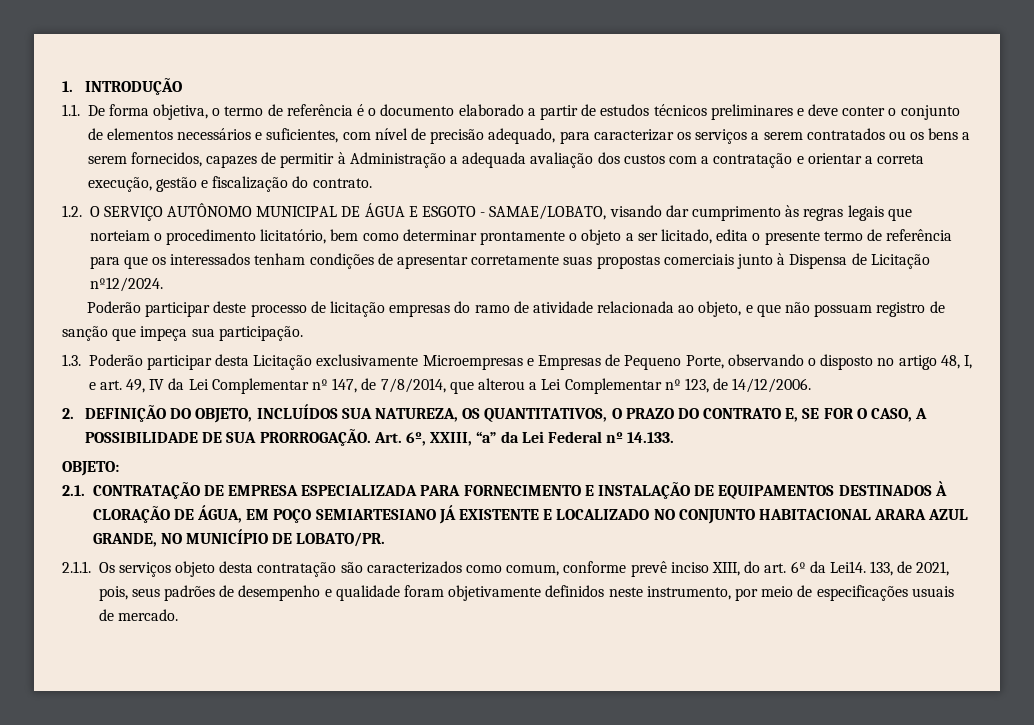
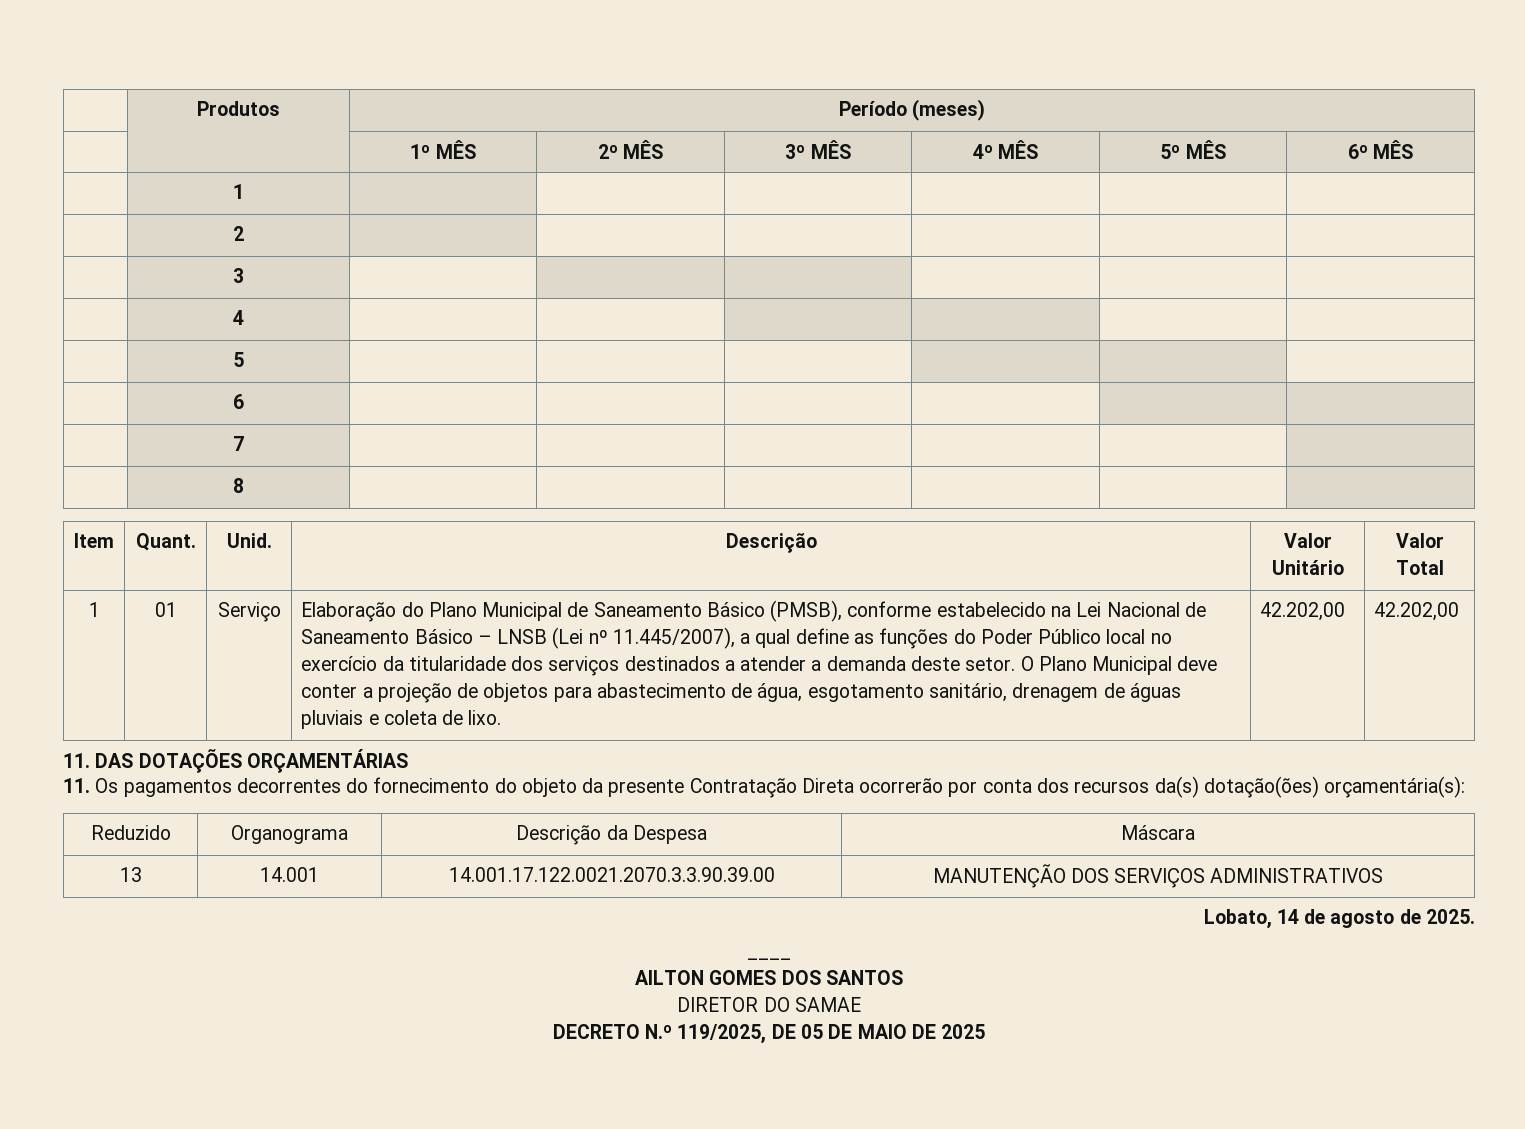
- 1. INTRODUÇÃO
- 1.1. De forma objetiva, o termo de referência é o documento elaborado a partir de estudos técnicos preliminares e deve conter o conjunto de elementos necessários e suficientes, com nível de precisão adequado, para caracterizar os serviços a serem contratados ou os bens a serem fornecidos, capazes de permitir à Administração a adequada avaliação dos custos com a contratação e orientar a correta execução, gestão e fiscalização do contrato.
- 1.2. O SERVIÇO AUTÔNOMO MUNICIPAL DE ÁGUA E ESGOTO - SAMAE/LOBATO, visando dar cumprimento às regras legais que norteiam o procedimento licitatório, bem como determinar prontamente o objeto a ser licitado, edita o presente termo de referência para que os interessados tenham condições de apresentar corretamente suas propostas comerciais junto à Dispensa de Licitação nº12/2024.
- Poderão participar deste processo de licitação empresas do ramo de atividade relacionada ao objeto, e que não possuam registro de sanção que impeça sua participação.
- 1.3. Poderão participar desta Licitação exclusivamente Microempresas e Empresas de Pequeno Porte, observando o disposto no artigo 48, I, e art. 49, IV da Lei Complementar nº 147, de 7/8/2014, que alterou a Lei Complementar nº 123, de 14/12/2006.
- 2. DEFINIÇÃO DO OBJETO, INCLUÍDOS SUA NATUREZA, OS QUANTITATIVOS, O PRAZO DO CONTRATO E, SE FOR O CASO, A POSSIBILIDADE DE SUA PRORROGAÇÃO. Art. 6º, XXIII, “a” da Lei Federal nº 14.133.
- OBJETO:
- 2.1. CONTRATAÇÃO DE EMPRESA ESPECIALIZADA PARA FORNECIMENTO E INSTALAÇÃO DE EQUIPAMENTOS DESTINADOS À CLORAÇÃO DE ÁGUA, EM POÇO SEMIARTESIANO JÁ EXISTENTE E LOCALIZADO NO CONJUNTO HABITACIONAL ARARA AZUL GRANDE, NO MUNICÍPIO DE LOBATO/PR.
- 2.1.1. Os serviços objeto desta contratação são caracterizados como comum, conforme prevê inciso XIII, do art. 6º da Lei14. 133, de 2021, pois, seus padrões de desempenho e qualidade foram objetivamente definidos neste instrumento, por meio de especificações usuais de mercado.
+ | Produtos | Período (meses)
+ | | 1º MÊS | 2º MÊS | 3º MÊS | 4º MÊS | 5º MÊS | 6º MÊS
+ | 1 | | | | | |
+ | 2 | | | | | |
+ | 3 | | | | | |
+ | 4 | | | | | |
+ | 5 | | | | | |
+ | 6 | | | | | |
+ | 7 | | | | | |
+ | 8 | | | | | |
+ Item | Quant. | Unid. | Descrição | Valor Unitário | Valor Total
+ 1 | 01 | Serviço | Elaboração do Plano Municipal de Saneamento Básico (PMSB), conforme estabelecido na Lei Nacional de Saneamento Básico – LNSB (Lei nº 11.445/2007), a qual define as funções do Poder Público local no exercício da titularidade dos serviços destinados a atender a demanda deste setor. O Plano Municipal deve conter a projeção de objetos para abastecimento de água, esgotamento sanitário, drenagem de águas pluviais e coleta de lixo. | 42.202,00 | 42.202,00
+ 11. DAS DOTAÇÕES ORÇAMENTÁRIAS
+ 11. Os pagamentos decorrentes do fornecimento do objeto da presente Contratação Direta ocorrerão por conta dos recursos da(s) dotação(ões) orçamentária(s):
+ Reduzido | Organograma | Descrição da Despesa | Máscara
+ 13 | 14.001 | 14.001.17.122.0021.2070.3.3.90.39.00 | MANUTENÇÃO DOS SERVIÇOS ADMINISTRATIVOS
+ Lobato, 14 de agosto de 2025.
+ ____
+ AILTON GOMES DOS SANTOS
+ DIRETOR DO SAMAE
+ DECRETO N.º 119/2025, DE 05 DE MAIO DE 2025

